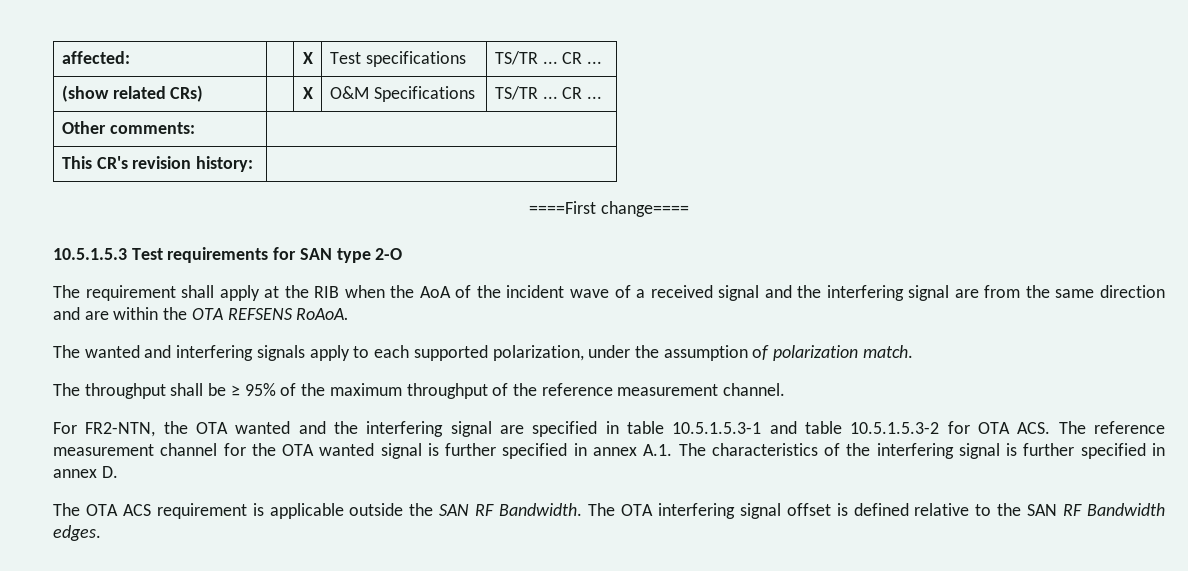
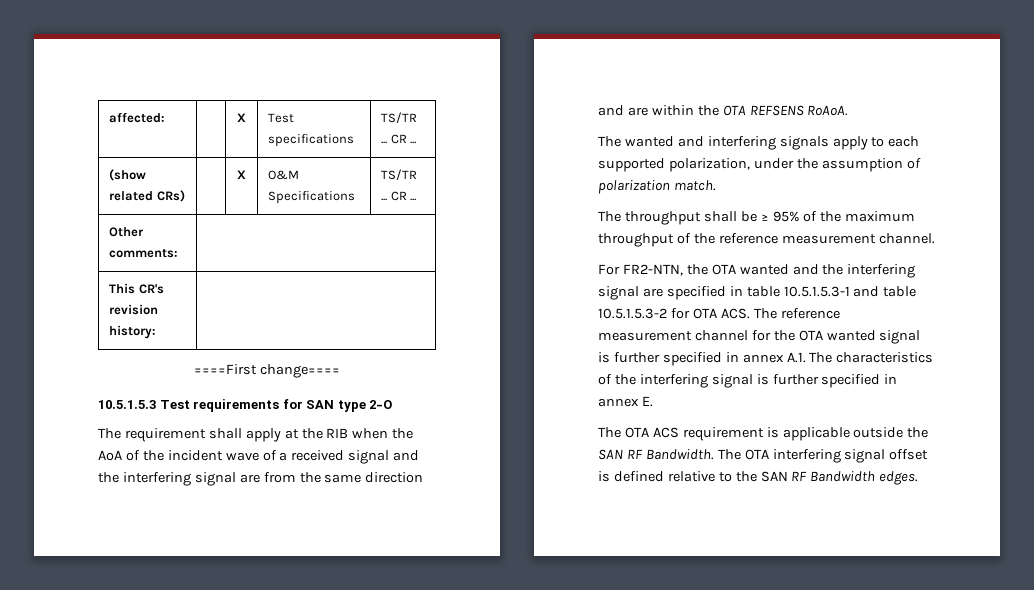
- For FR2-NTN, the OTA wanted and the interfering signal are specified in table 10.5.1.5.3-1 and table 10.5.1.5.3-2 for OTA ACS. The reference measurement channel for the OTA wanted signal is further specified in annex A.1. The characteristics of the interfering signal is further specified in annex D.
+ For FR2-NTN, the OTA wanted and the interfering signal are specified in table 10.5.1.5.3-1 and table 10.5.1.5.3-2 for OTA ACS. The reference measurement channel for the OTA wanted signal is further specified in annex A.1. The characteristics of the interfering signal is further specified in annex E.

